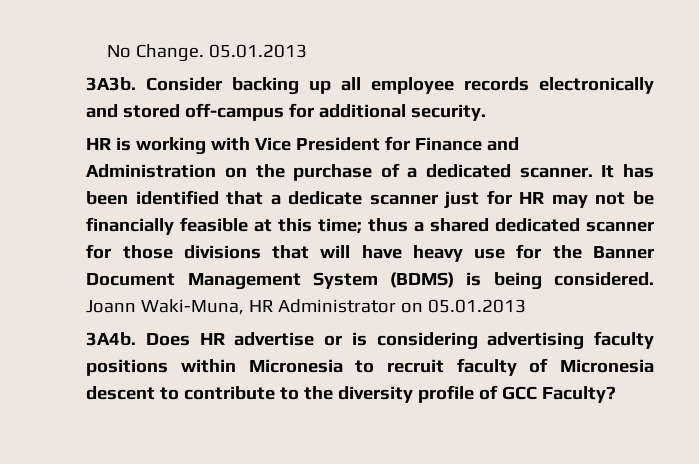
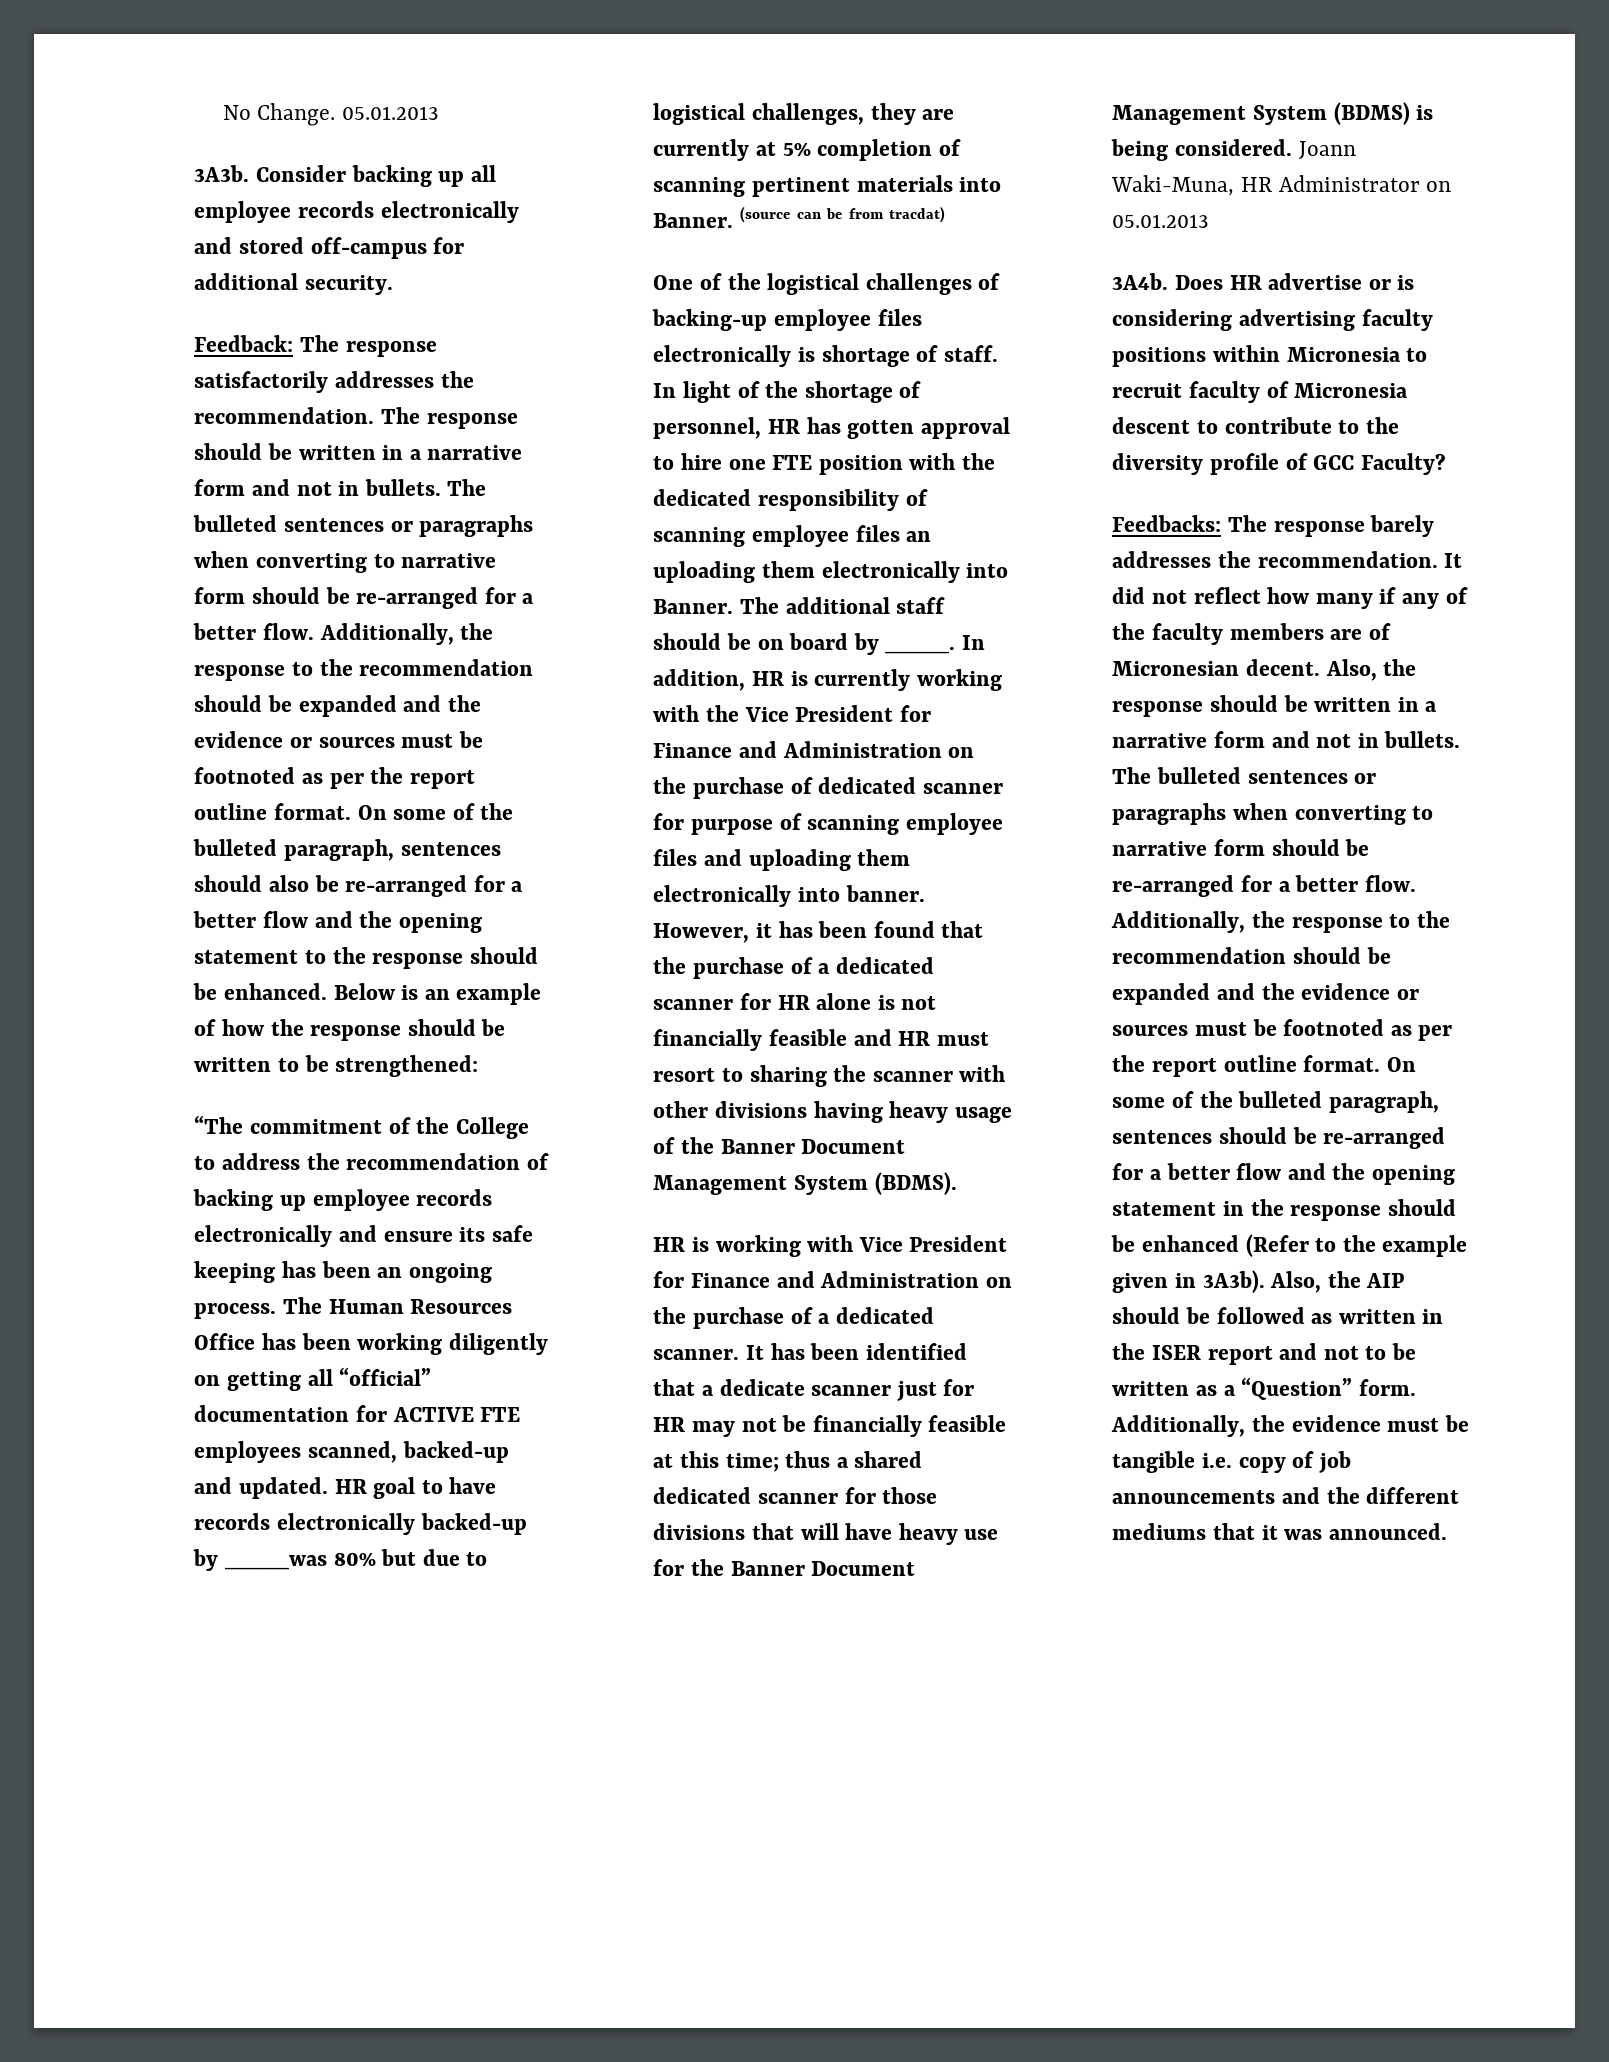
+ Feedback: The response satisfactorily addresses the recommendation. The response should be written in a narrative form and not in bullets. The bulleted sentences or paragraphs when converting to narrative form should be re-arranged for a better flow. Additionally, the response to the recommendation should be expanded and the evidence or sources must be footnoted as per the report outline format. On some of the bulleted paragraph, sentences should also be re-arranged for a better flow and the opening statement to the response should be enhanced. Below is an example of how the response should be written to be strengthened:
+ “The commitment of the College to address the recommendation of backing up employee records electronically and ensure its safe keeping has been an ongoing process. The Human Resources Office has been working diligently on getting all “official” documentation for ACTIVE FTE employees scanned, backed-up and updated. HR goal to have records electronically backed-up by ____was 80% but due to logistical challenges, they are currently at 5% completion of scanning pertinent materials into Banner. (source can be from tracdat)
+ One of the logistical challenges of backing-up employee files electronically is shortage of staff. In light of the shortage of personnel, HR has gotten approval to hire one FTE position with the dedicated responsibility of scanning employee files an uploading them electronically into Banner. The additional staff should be on board by ____. In addition, HR is currently working with the Vice President for Finance and Administration on the purchase of dedicated scanner for purpose of scanning employee files and uploading them electronically into banner. However, it has been found that the purchase of a dedicated scanner for HR alone is not financially feasible and HR must resort to sharing the scanner with other divisions having heavy usage of the Banner Document Management System (BDMS).
+ Feedbacks: The response barely addresses the recommendation. It did not reflect how many if any of the faculty members are of Micronesian decent. Also, the response should be written in a narrative form and not in bullets. The bulleted sentences or paragraphs when converting to narrative form should be re-arranged for a better flow. Additionally, the response to the recommendation should be expanded and the evidence or sources must be footnoted as per the report outline format. On some of the bulleted paragraph, sentences should be re-arranged for a better flow and the opening statement in the response should be enhanced (Refer to the example given in 3A3b). Also, the AIP should be followed as written in the ISER report and not to be written as a “Question” form. Additionally, the evidence must be tangible i.e. copy of job announcements and the different mediums that it was announced.

